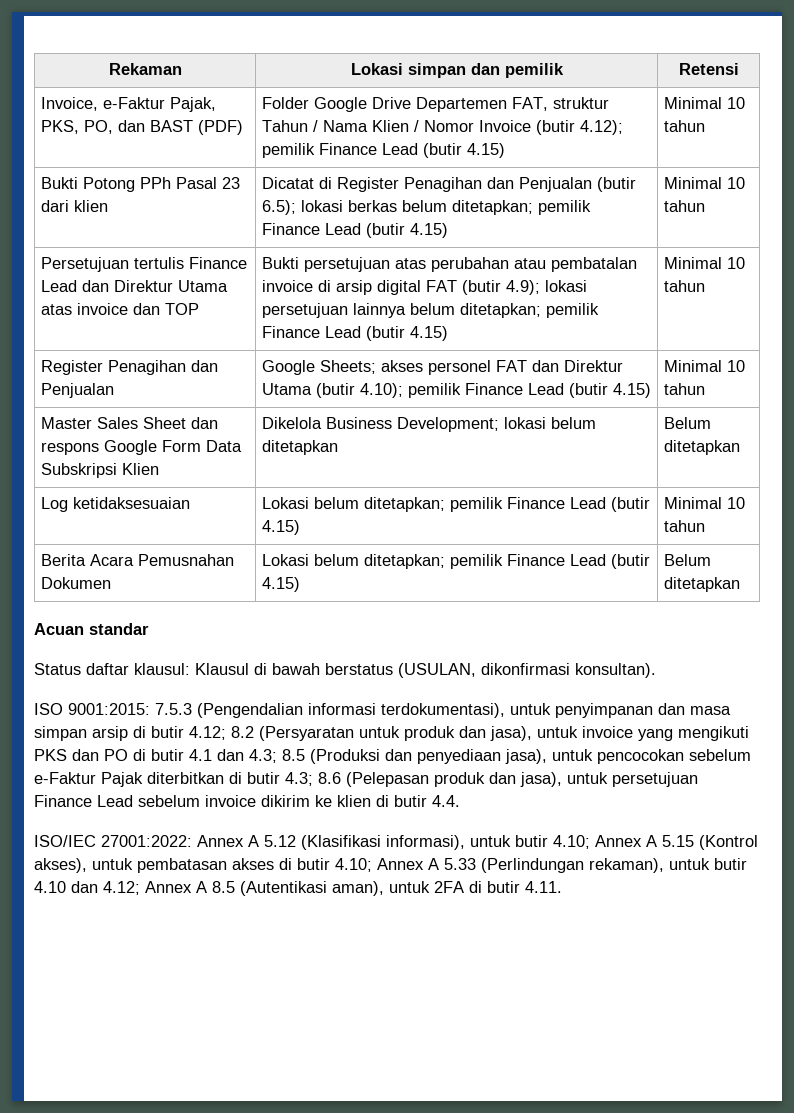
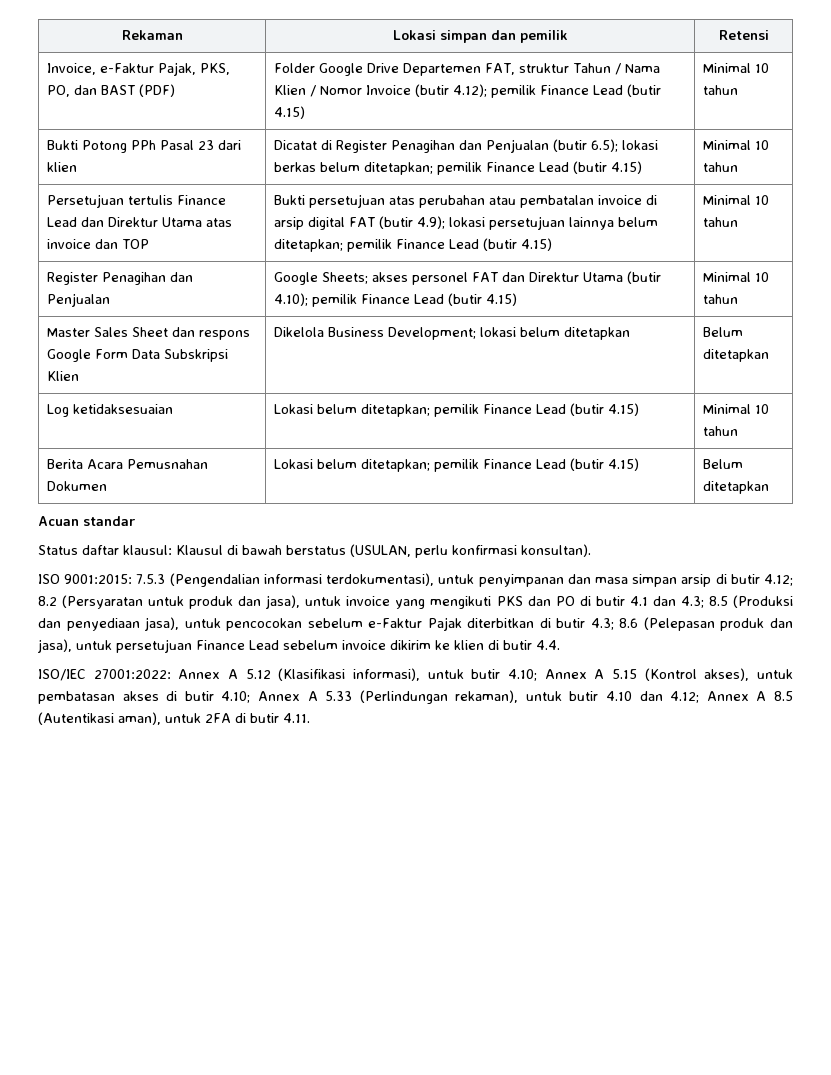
- Status daftar klausul: Klausul di bawah berstatus (USULAN, dikonfirmasi konsultan).
+ Status daftar klausul: Klausul di bawah berstatus (USULAN, perlu konfirmasi konsultan).

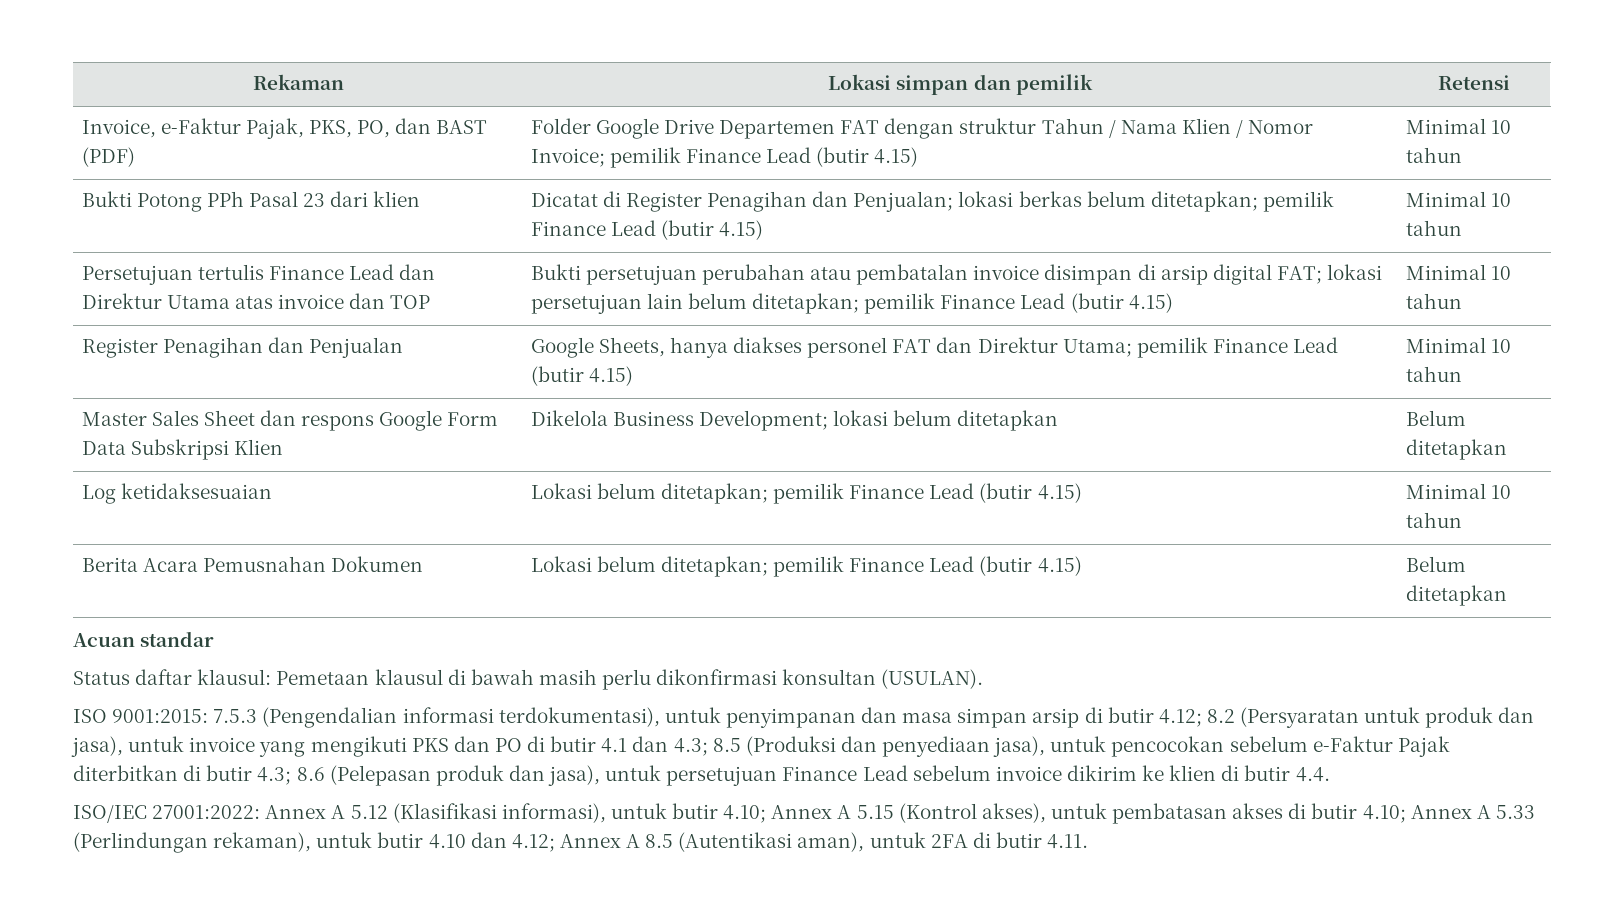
- Invoice, e-Faktur Pajak, PKS, PO, dan BAST (PDF) | Folder Google Drive Departemen FAT, struktur Tahun / Nama Klien / Nomor Invoice (butir 4.12); pemilik Finance Lead (butir 4.15) | Minimal 10 tahun
+ Invoice, e-Faktur Pajak, PKS, PO, dan BAST (PDF) | Folder Google Drive Departemen FAT dengan struktur Tahun / Nama Klien / Nomor Invoice; pemilik Finance Lead (butir 4.15) | Minimal 10 tahun
- Bukti Potong PPh Pasal 23 dari klien | Dicatat di Register Penagihan dan Penjualan (butir 6.5); lokasi berkas belum ditetapkan; pemilik Finance Lead (butir 4.15) | Minimal 10 tahun
+ Bukti Potong PPh Pasal 23 dari klien | Dicatat di Register Penagihan dan Penjualan; lokasi berkas belum ditetapkan; pemilik Finance Lead (butir 4.15) | Minimal 10 tahun
- Persetujuan tertulis Finance Lead dan Direktur Utama atas invoice dan TOP | Bukti persetujuan atas perubahan atau pembatalan invoice di arsip digital FAT (butir 4.9); lokasi persetujuan lainnya belum ditetapkan; pemilik Finance Lead (butir 4.15) | Minimal 10 tahun
+ Persetujuan tertulis Finance Lead dan Direktur Utama atas invoice dan TOP | Bukti persetujuan perubahan atau pembatalan invoice disimpan di arsip digital FAT; lokasi persetujuan lain belum ditetapkan; pemilik Finance Lead (butir 4.15) | Minimal 10 tahun
- Register Penagihan dan Penjualan | Google Sheets; akses personel FAT dan Direktur Utama (butir 4.10); pemilik Finance Lead (butir 4.15) | Minimal 10 tahun
+ Register Penagihan dan Penjualan | Google Sheets, hanya diakses personel FAT dan Direktur Utama; pemilik Finance Lead (butir 4.15) | Minimal 10 tahun
- Status daftar klausul: Klausul di bawah berstatus (USULAN, perlu konfirmasi konsultan).
+ Status daftar klausul: Pemetaan klausul di bawah masih perlu dikonfirmasi konsultan (USULAN).

